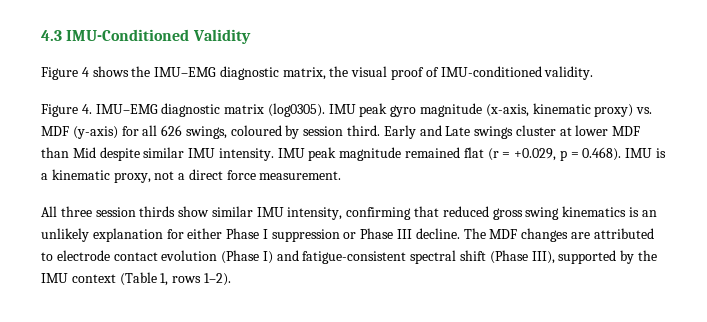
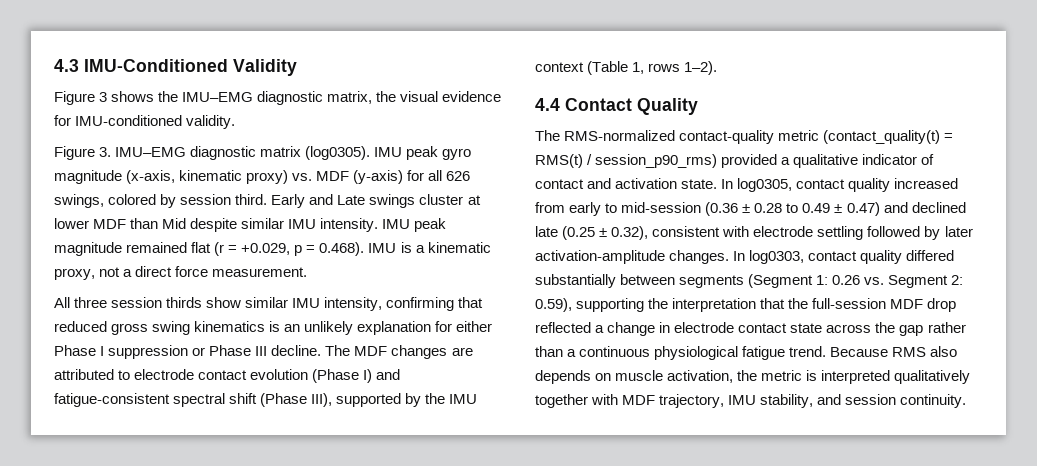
- Figure 4 shows the IMU–EMG diagnostic matrix, the visual proof of IMU-conditioned validity.
+ Figure 3 shows the IMU–EMG diagnostic matrix, the visual evidence for IMU-conditioned validity.
- Figure 4. IMU–EMG diagnostic matrix (log0305).
+ Figure 3. IMU–EMG diagnostic matrix (log0305).
- IMU peak gyro magnitude (x-axis, kinematic proxy) vs. MDF (y-axis) for all 626 swings, coloured by session third.
+ IMU peak gyro magnitude (x-axis, kinematic proxy) vs. MDF (y-axis) for all 626 swings, colored by session third.
+ 4.4 Contact Quality
+ The RMS-normalized contact-quality metric (contact_quality(t) = RMS(t) / session_p90_rms) provided a qualitative indicator of contact and activation state. In log0305, contact quality increased from early to mid-session (0.36 ± 0.28 to 0.49 ± 0.47) and declined late (0.25 ± 0.32), consistent with electrode settling followed by later activation-amplitude changes. In log0303, contact quality differed substantially between segments (Segment 1: 0.26 vs. Segment 2: 0.59), supporting the interpretation that the full-session MDF drop reflected a change in electrode contact state across the gap rather than a continuous physiological fatigue trend. Because RMS also depends on muscle activation, the metric is interpreted qualitatively together with MDF trajectory, IMU stability, and session continuity.

